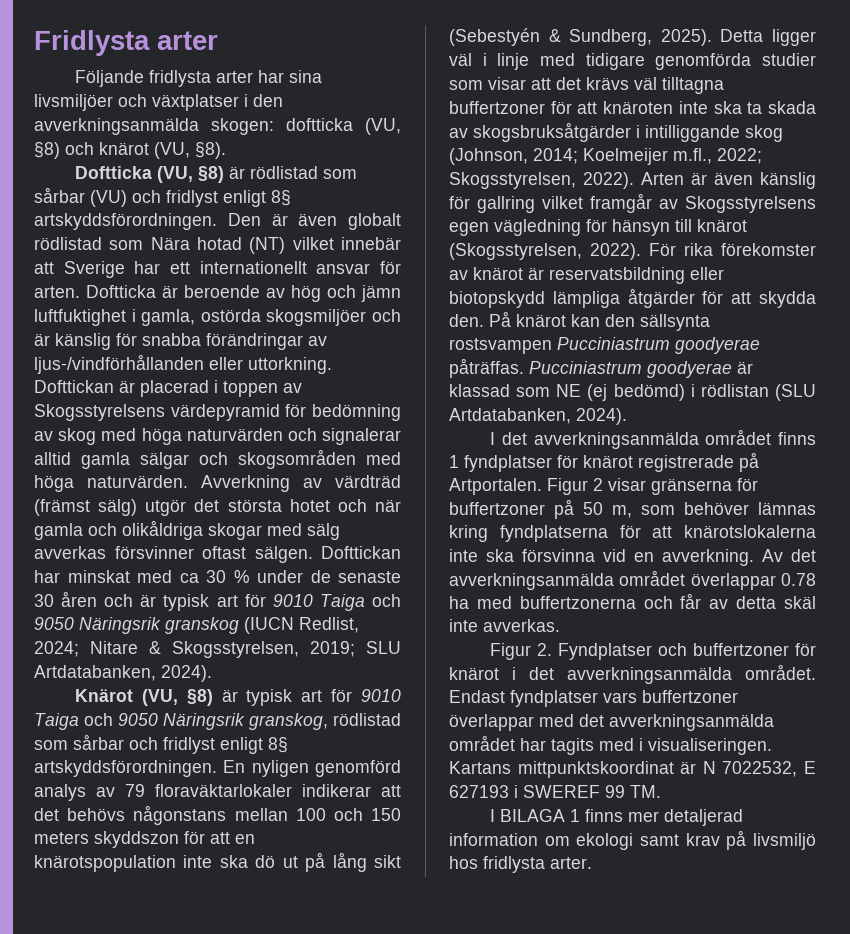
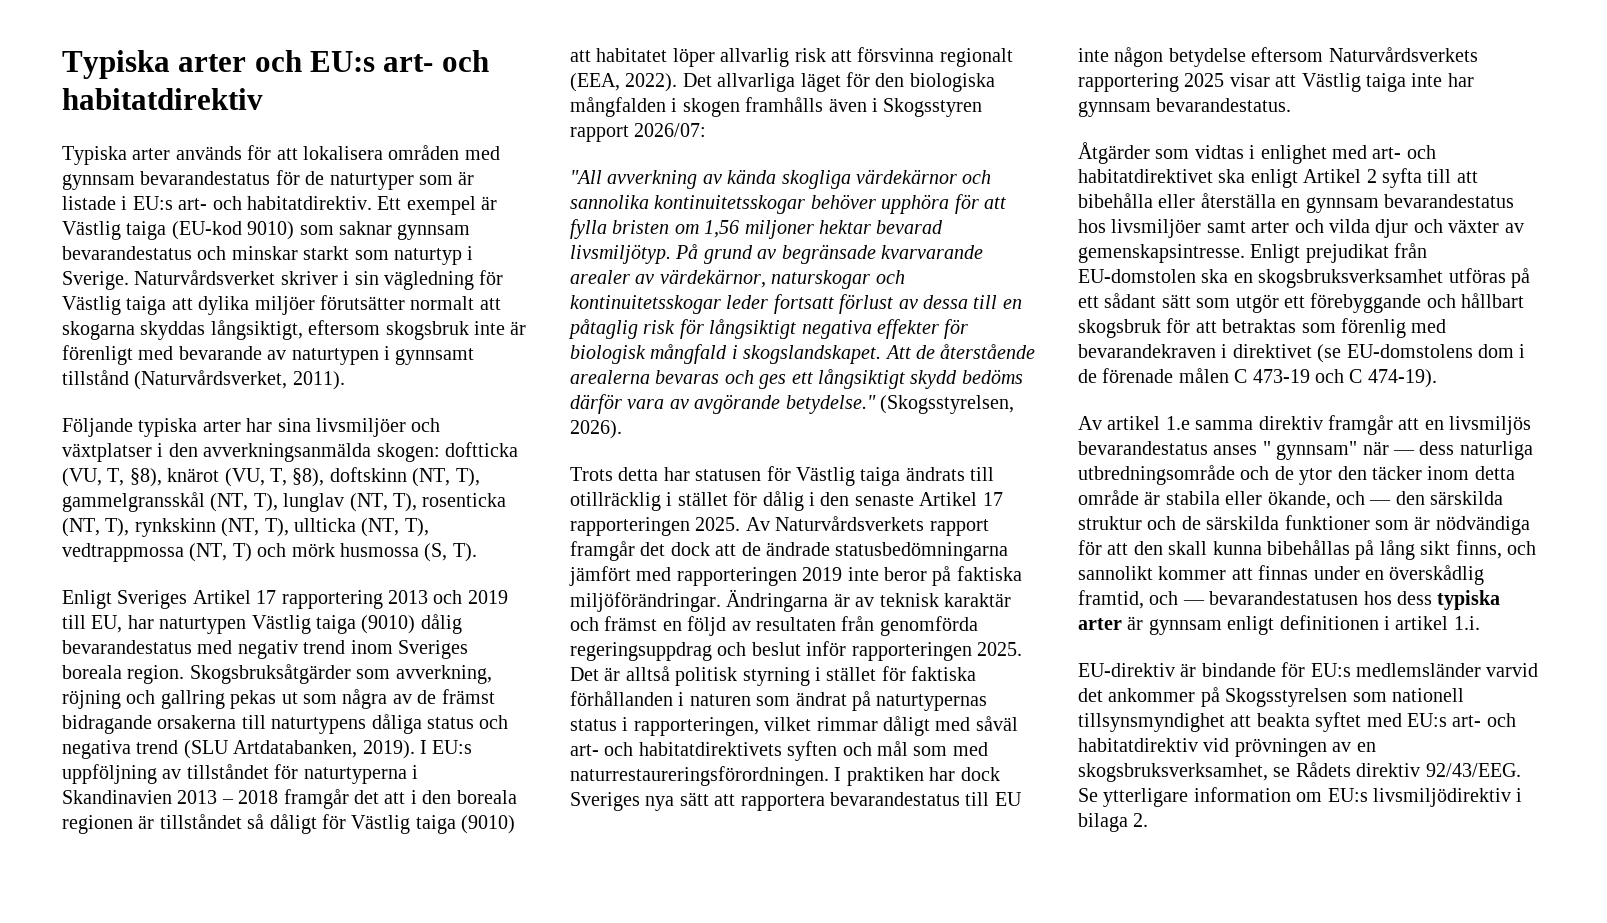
- Fridlysta arter
+ Typiska arter och EU:s art- och habitatdirektiv
+ Typiska arter används för att lokalisera områden med gynnsam bevarandestatus för de naturtyper som är listade i EU:s art- och habitatdirektiv. Ett exempel är Västlig taiga (EU-kod 9010) som saknar gynnsam bevarandestatus och minskar starkt som naturtyp i Sverige. Naturvårdsverket skriver i sin vägledning för Västlig taiga att dylika miljöer förutsätter normalt att skogarna skyddas långsiktigt, eftersom skogsbruk inte är förenligt med bevarande av naturtypen i gynnsamt tillstånd (Naturvårdsverket, 2011).
- Följande fridlysta arter har sina livsmiljöer och växtplatser i den avverkningsanmälda skogen: doftticka (VU, §8) och knärot (VU, §8).
- Doftticka (VU, §8) är rödlistad som sårbar (VU) och fridlyst enligt 8§ artskyddsförordningen. Den är även globalt rödlistad som Nära hotad (NT) vilket innebär att Sverige har ett internationellt ansvar för arten. Doftticka är beroende av hög och jämn luftfuktighet i gamla, ostörda skogsmiljöer och är känslig för snabba förändringar av ljus-/vindförhållanden eller uttorkning. Dofttickan är placerad i toppen av Skogsstyrelsens värdepyramid för bedömning av skog med höga naturvärden och signalerar alltid gamla sälgar och skogsområden med höga naturvärden. Avverkning av värdträd (främst sälg) utgör det största hotet och när gamla och olikåldriga skogar med sälg avverkas försvinner oftast sälgen. Dofttickan har minskat med ca 30 % under de senaste 30 åren och är typisk art för 9010 Taiga och 9050 Näringsrik granskog (IUCN Redlist, 2024; Nitare & Skogsstyrelsen, 2019; SLU Artdatabanken, 2024).
- Knärot (VU, §8) är typisk art för 9010 Taiga och 9050 Näringsrik granskog, rödlistad som sårbar och fridlyst enligt 8§ artskyddsförordningen. En nyligen genomförd analys av 79 floraväktarlokaler indikerar att det behövs någonstans mellan 100 och 150 meters skyddszon för att en knärotspopulation inte ska dö ut på lång sikt (Sebestyén & Sundberg, 2025). Detta ligger väl i linje med tidigare genomförda studier som visar att det krävs väl tilltagna buffertzoner för att knäroten inte ska ta skada av skogsbruksåtgärder i intilliggande skog (Johnson, 2014; Koelmeijer m.fl., 2022; Skogsstyrelsen, 2022). Arten är även känslig för gallring vilket framgår av Skogsstyrelsens egen vägledning för hänsyn till knärot (Skogsstyrelsen, 2022). För rika förekomster av knärot är reservatsbildning eller biotopskydd lämpliga åtgärder för att skydda den. På knärot kan den sällsynta rostsvampen Pucciniastrum goodyerae påträffas. Pucciniastrum goodyerae är klassad som NE (ej bedömd) i rödlistan (SLU Artdatabanken, 2024).
- I det avverkningsanmälda området finns 1 fyndplatser för knärot registrerade på Artportalen. Figur 2 visar gränserna för buffertzoner på 50 m, som behöver lämnas kring fyndplatserna för att knärotslokalerna inte ska försvinna vid en avverkning. Av det avverkningsanmälda området överlappar 0.78 ha med buffertzonerna och får av detta skäl inte avverkas.
- Figur 2. Fyndplatser och buffertzoner för knärot i det avverkningsanmälda området. Endast fyndplatser vars buffertzoner överlappar med det avverkningsanmälda området har tagits med i visualiseringen. Kartans mittpunktskoordinat är N 7022532, E 627193 i SWEREF 99 TM.
- I BILAGA 1 finns mer detaljerad information om ekologi samt krav på livsmiljö hos fridlysta arter.
+ Följande typiska arter har sina livsmiljöer och växtplatser i den avverkningsanmälda skogen: doftticka (VU, T, §8), knärot (VU, T, §8), doftskinn (NT, T), gammelgransskål (NT, T), lunglav (NT, T), rosenticka (NT, T), rynkskinn (NT, T), ullticka (NT, T), vedtrappmossa (NT, T) och mörk husmossa (S, T).
+ Enligt Sveriges Artikel 17 rapportering 2013 och 2019 till EU, har naturtypen Västlig taiga (9010) dålig bevarandestatus med negativ trend inom Sveriges boreala region. Skogsbruksåtgärder som avverkning, röjning och gallring pekas ut som några av de främst bidragande orsakerna till naturtypens dåliga status och negativa trend (SLU Artdatabanken, 2019). I EU:s uppföljning av tillståndet för naturtyperna i Skandinavien 2013 – 2018 framgår det att i den boreala regionen är tillståndet så dåligt för Västlig taiga (9010) att habitatet löper allvarlig risk att försvinna regionalt (EEA, 2022). Det allvarliga läget för den biologiska mångfalden i skogen framhålls även i Skogsstyren rapport 2026/07:
+ "All avverkning av kända skogliga värdekärnor och sannolika kontinuitetsskogar behöver upphöra för att fylla bristen om 1,56 miljoner hektar bevarad livsmiljötyp. På grund av begränsade kvarvarande arealer av värdekärnor, naturskogar och kontinuitetsskogar leder fortsatt förlust av dessa till en påtaglig risk för långsiktigt negativa effekter för biologisk mångfald i skogslandskapet. Att de återstående arealerna bevaras och ges ett långsiktigt skydd bedöms därför vara av avgörande betydelse." (Skogsstyrelsen, 2026).
+ Trots detta har statusen för Västlig taiga ändrats till otillräcklig i stället för dålig i den senaste Artikel 17 rapporteringen 2025. Av Naturvårdsverkets rapport framgår det dock att de ändrade statusbedömningarna jämfört med rapporteringen 2019 inte beror på faktiska miljöförändringar. Ändringarna är av teknisk karaktär och främst en följd av resultaten från genomförda regeringsuppdrag och beslut inför rapporteringen 2025. Det är alltså politisk styrning i stället för faktiska förhållanden i naturen som ändrat på naturtypernas status i rapporteringen, vilket rimmar dåligt med såväl art- och habitatdirektivets syften och mål som med naturrestaureringsförordningen. I praktiken har dock Sveriges nya sätt att rapportera bevarandestatus till EU inte någon betydelse eftersom Naturvårdsverkets rapportering 2025 visar att Västlig taiga inte har gynnsam bevarandestatus.
+ Åtgärder som vidtas i enlighet med art- och habitatdirektivet ska enligt Artikel 2 syfta till att bibehålla eller återställa en gynnsam bevarandestatus hos livsmiljöer samt arter och vilda djur och växter av gemenskapsintresse. Enligt prejudikat från EU-domstolen ska en skogsbruksverksamhet utföras på ett sådant sätt som utgör ett förebyggande och hållbart skogsbruk för att betraktas som förenlig med bevarandekraven i direktivet (se EU-domstolens dom i de förenade målen C 473-19 och C 474-19).
+ Av artikel 1.e samma direktiv framgår att en livsmiljös bevarandestatus anses " gynnsam" när — dess naturliga utbredningsområde och de ytor den täcker inom detta område är stabila eller ökande, och — den särskilda struktur och de särskilda funktioner som är nödvändiga för att den skall kunna bibehållas på lång sikt finns, och sannolikt kommer att finnas under en överskådlig framtid, och — bevarandestatusen hos dess typiska arter är gynnsam enligt definitionen i artikel 1.i.
+ EU-direktiv är bindande för EU:s medlemsländer varvid det ankommer på Skogsstyrelsen som nationell tillsynsmyndighet att beakta syftet med EU:s art- och habitatdirektiv vid prövningen av en skogsbruksverksamhet, se Rådets direktiv 92/43/EEG. Se ytterligare information om EU:s livsmiljödirektiv i bilaga 2.

